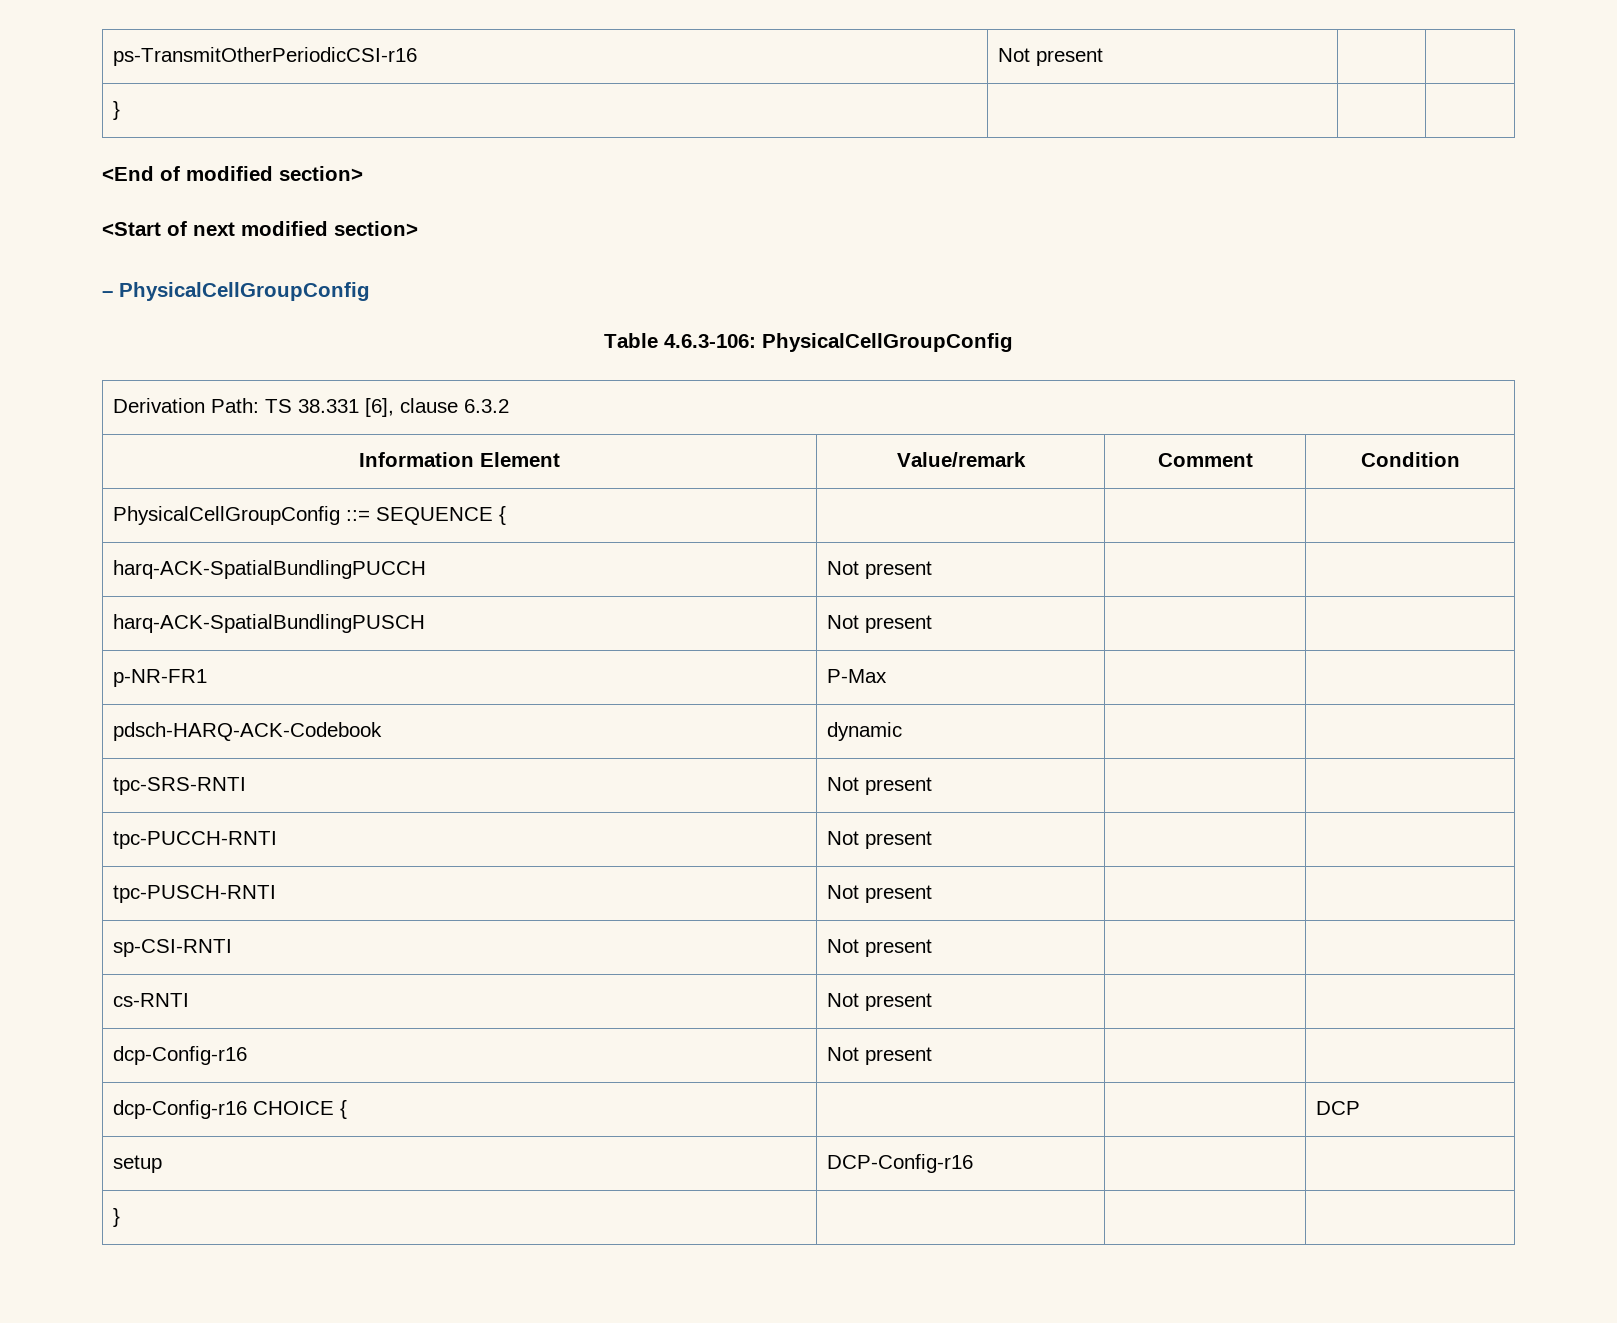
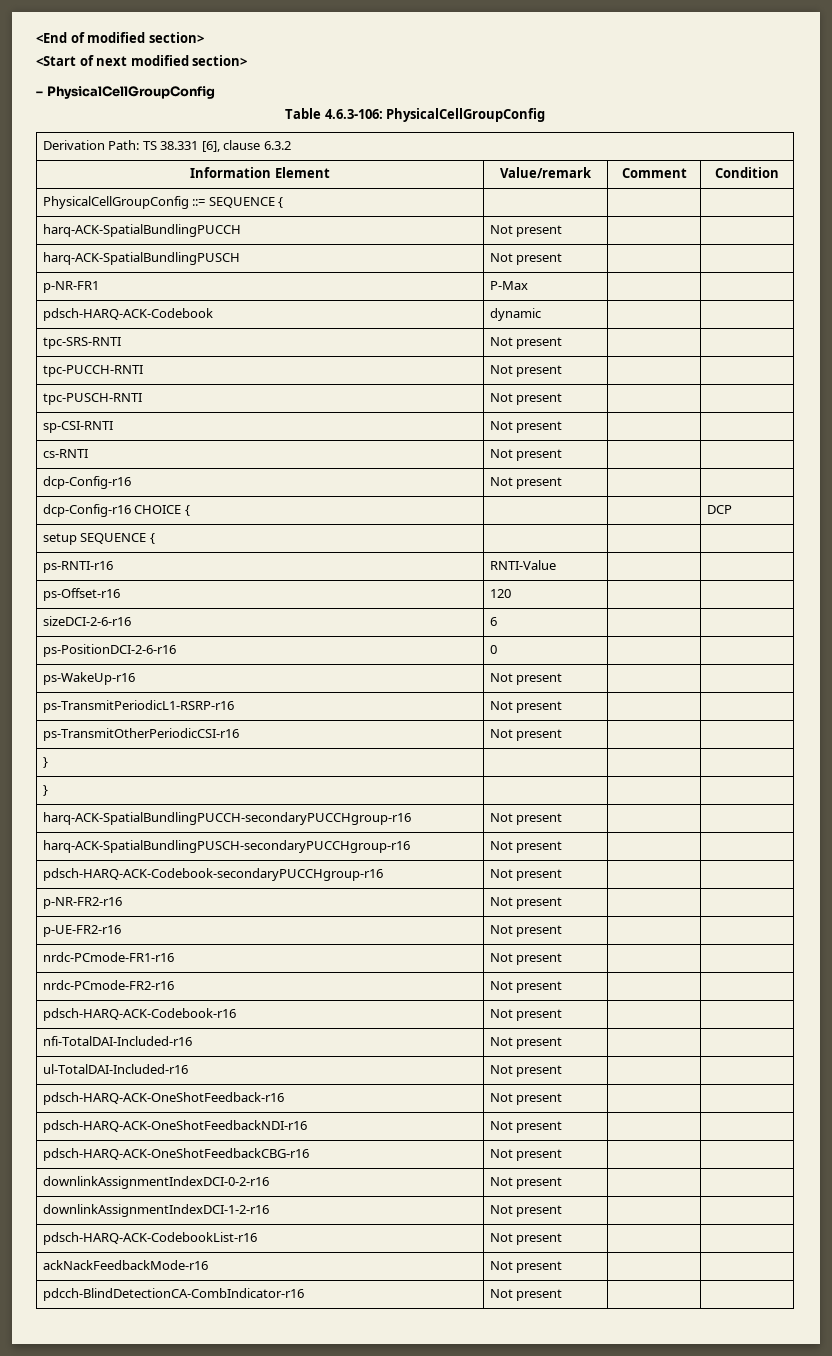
- ps-TransmitOtherPeriodicCSI-r16 | Not present | |
- } | | |
- setup | DCP-Config-r16 | |
+ setup SEQUENCE { | | |
+ ps-RNTI-r16 | RNTI-Value | |
+ ps-Offset-r16 | 120 | |
+ sizeDCI-2-6-r16 | 6 | |
+ ps-PositionDCI-2-6-r16 | 0 | |
+ ps-WakeUp-r16 | Not present | |
+ ps-TransmitPeriodicL1-RSRP-r16 | Not present | |
+ ps-TransmitOtherPeriodicCSI-r16 | Not present | |
  } | | |
+ } | | |
+ harq-ACK-SpatialBundlingPUCCH-secondaryPUCCHgroup-r16 | Not present | |
+ harq-ACK-SpatialBundlingPUSCH-secondaryPUCCHgroup-r16 | Not present | |
+ pdsch-HARQ-ACK-Codebook-secondaryPUCCHgroup-r16 | Not present | |
+ p-NR-FR2-r16 | Not present | |
+ p-UE-FR2-r16 | Not present | |
+ nrdc-PCmode-FR1-r16 | Not present | |
+ nrdc-PCmode-FR2-r16 | Not present | |
+ pdsch-HARQ-ACK-Codebook-r16 | Not present | |
+ nfi-TotalDAI-Included-r16 | Not present | |
+ ul-TotalDAI-Included-r16 | Not present | |
+ pdsch-HARQ-ACK-OneShotFeedback-r16 | Not present | |
+ pdsch-HARQ-ACK-OneShotFeedbackNDI-r16 | Not present | |
+ pdsch-HARQ-ACK-OneShotFeedbackCBG-r16 | Not present | |
+ downlinkAssignmentIndexDCI-0-2-r16 | Not present | |
+ downlinkAssignmentIndexDCI-1-2-r16 | Not present | |
+ pdsch-HARQ-ACK-CodebookList-r16 | Not present | |
+ ackNackFeedbackMode-r16 | Not present | |
+ pdcch-BlindDetectionCA-CombIndicator-r16 | Not present | |

